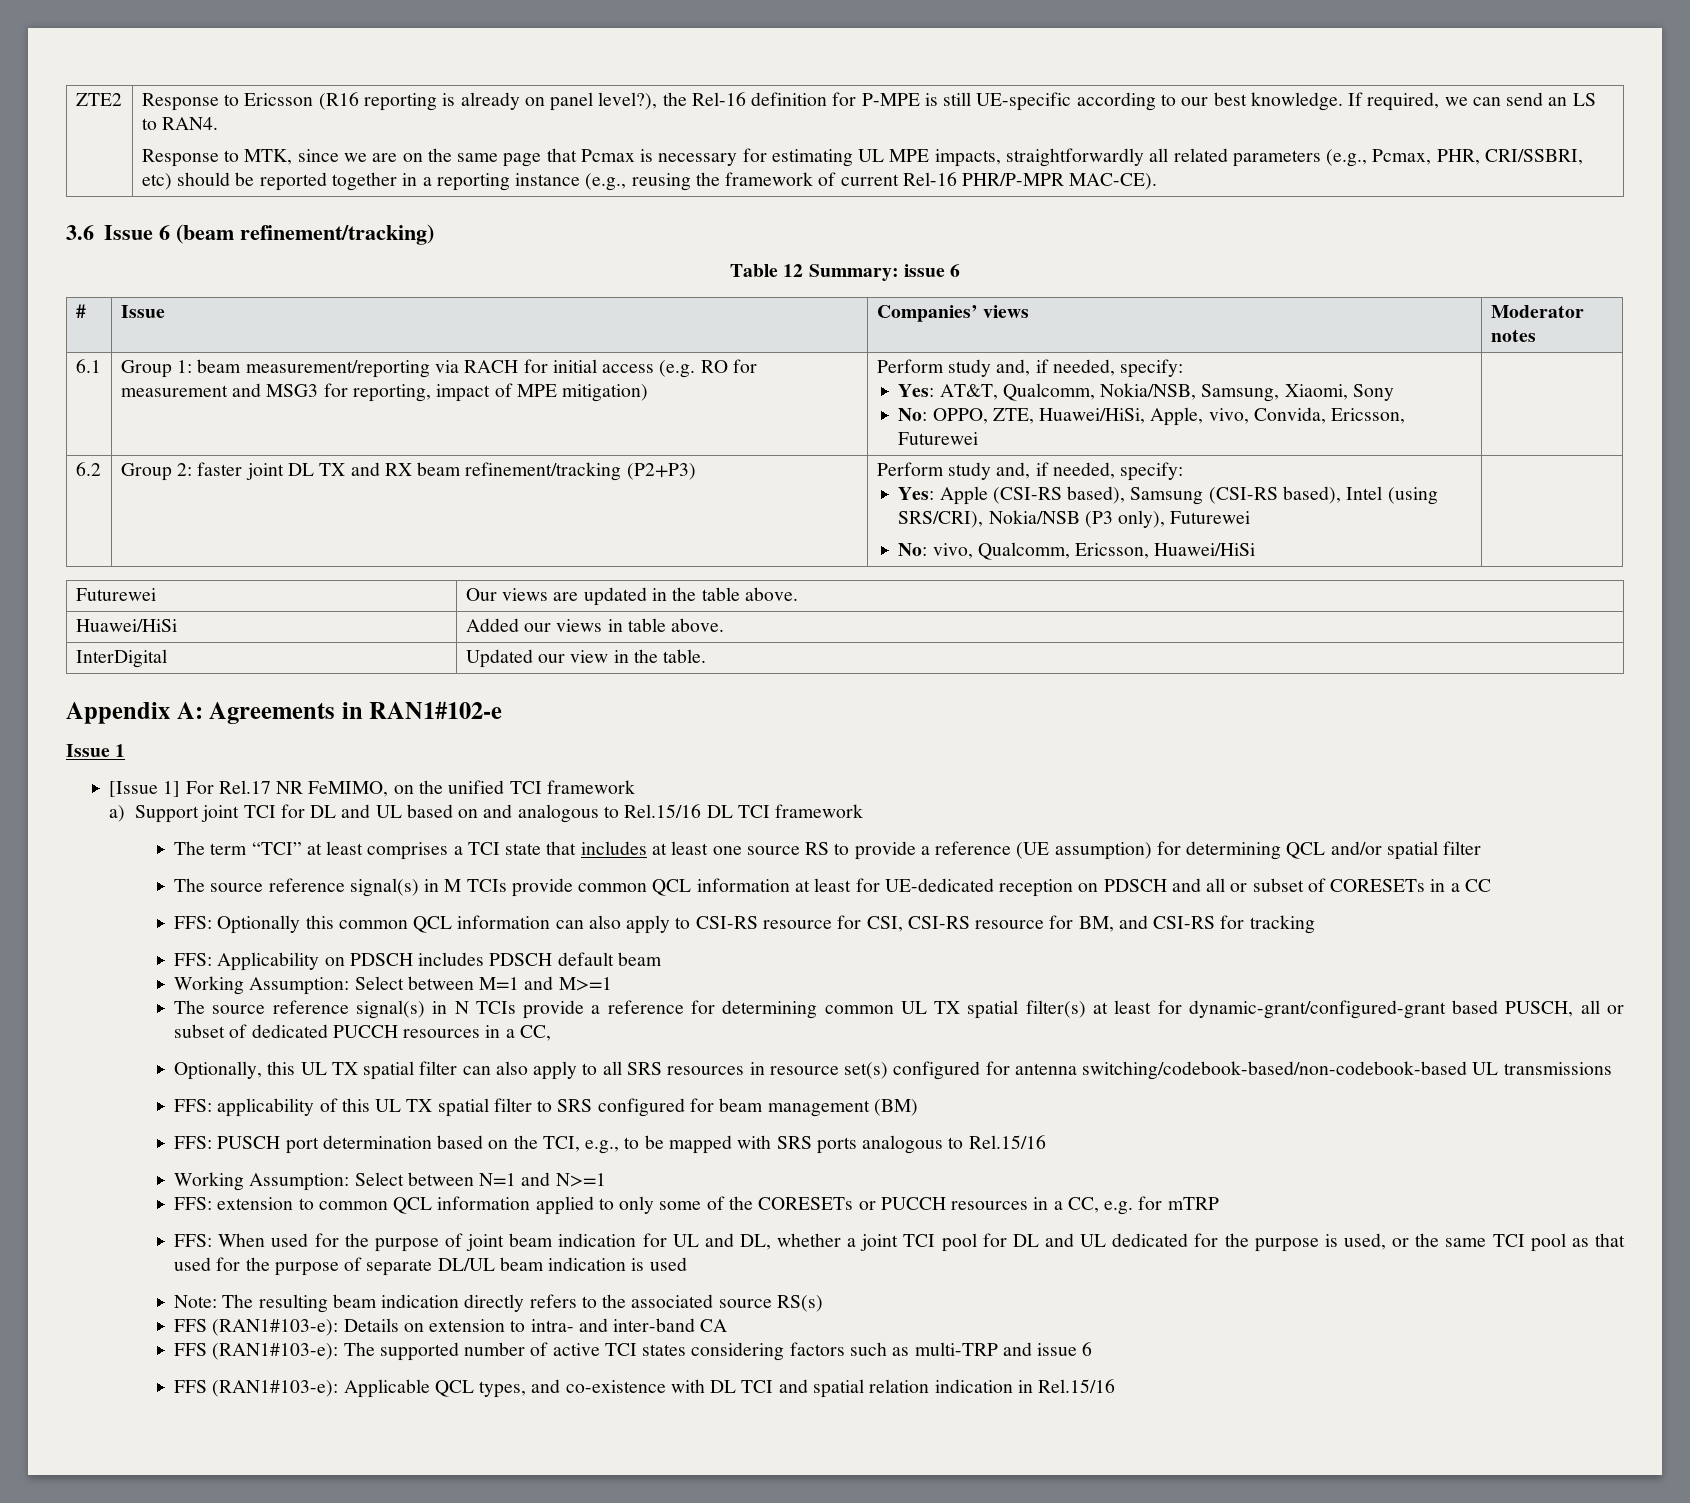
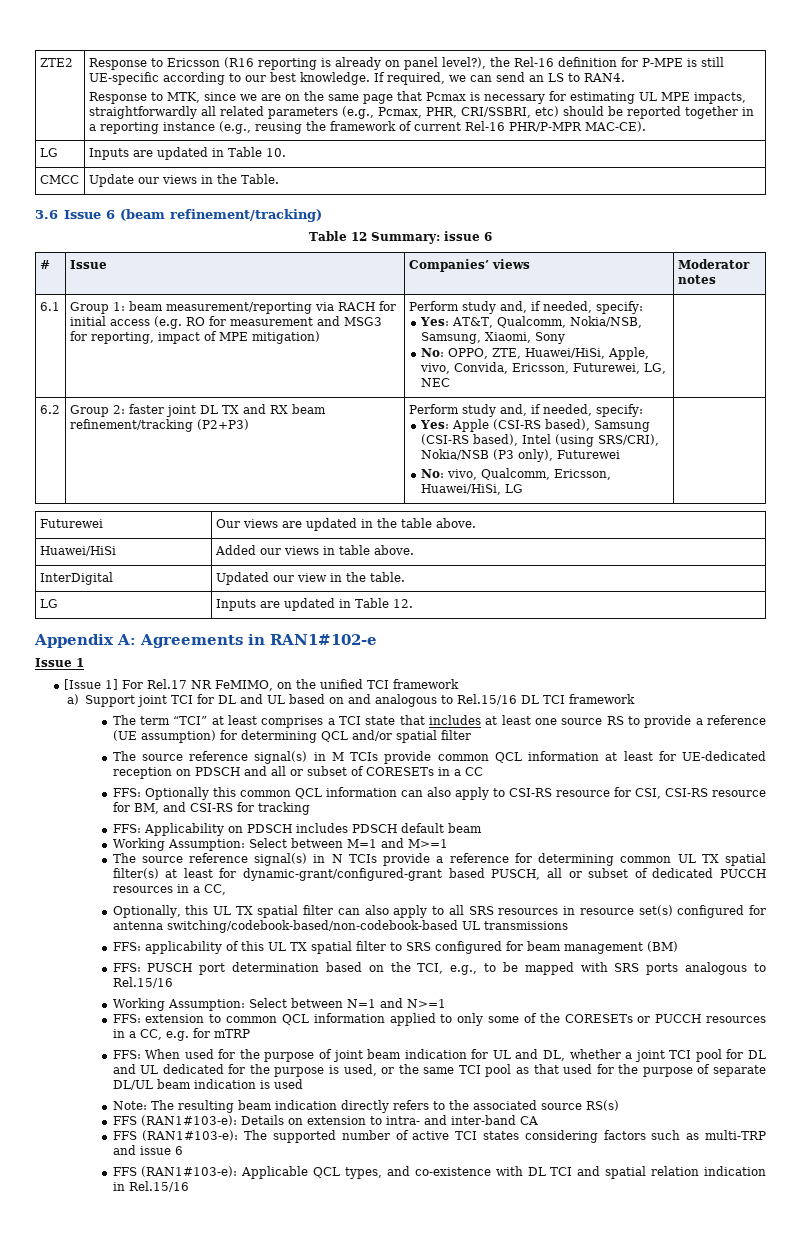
+ LG | Inputs are updated in Table 10.
+ CMCC | Update our views in the Table.
- No: OPPO, ZTE, Huawei/HiSi, Apple, vivo, Convida, Ericsson, Futurewei
+ No: OPPO, ZTE, Huawei/HiSi, Apple, vivo, Convida, Ericsson, Futurewei, LG, NEC
  6.2 | Group 2: faster joint DL TX and RX beam refinement/tracking (P2+P3) | Perform study and, if needed, specify:
  Yes: Apple (CSI-RS based), Samsung (CSI-RS based), Intel (using SRS/CRI), Nokia/NSB (P3 only), Futurewei
- No: vivo, Qualcomm, Ericsson, Huawei/HiSi |
+ No: vivo, Qualcomm, Ericsson, Huawei/HiSi, LG |
+ LG | Inputs are updated in Table 12.

